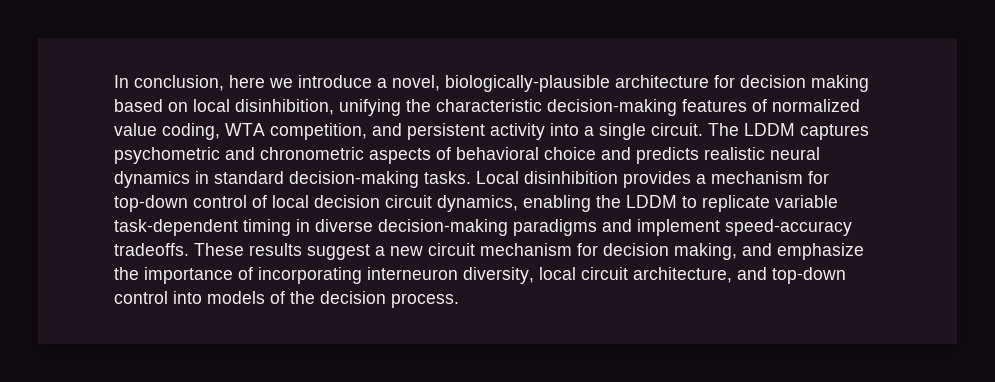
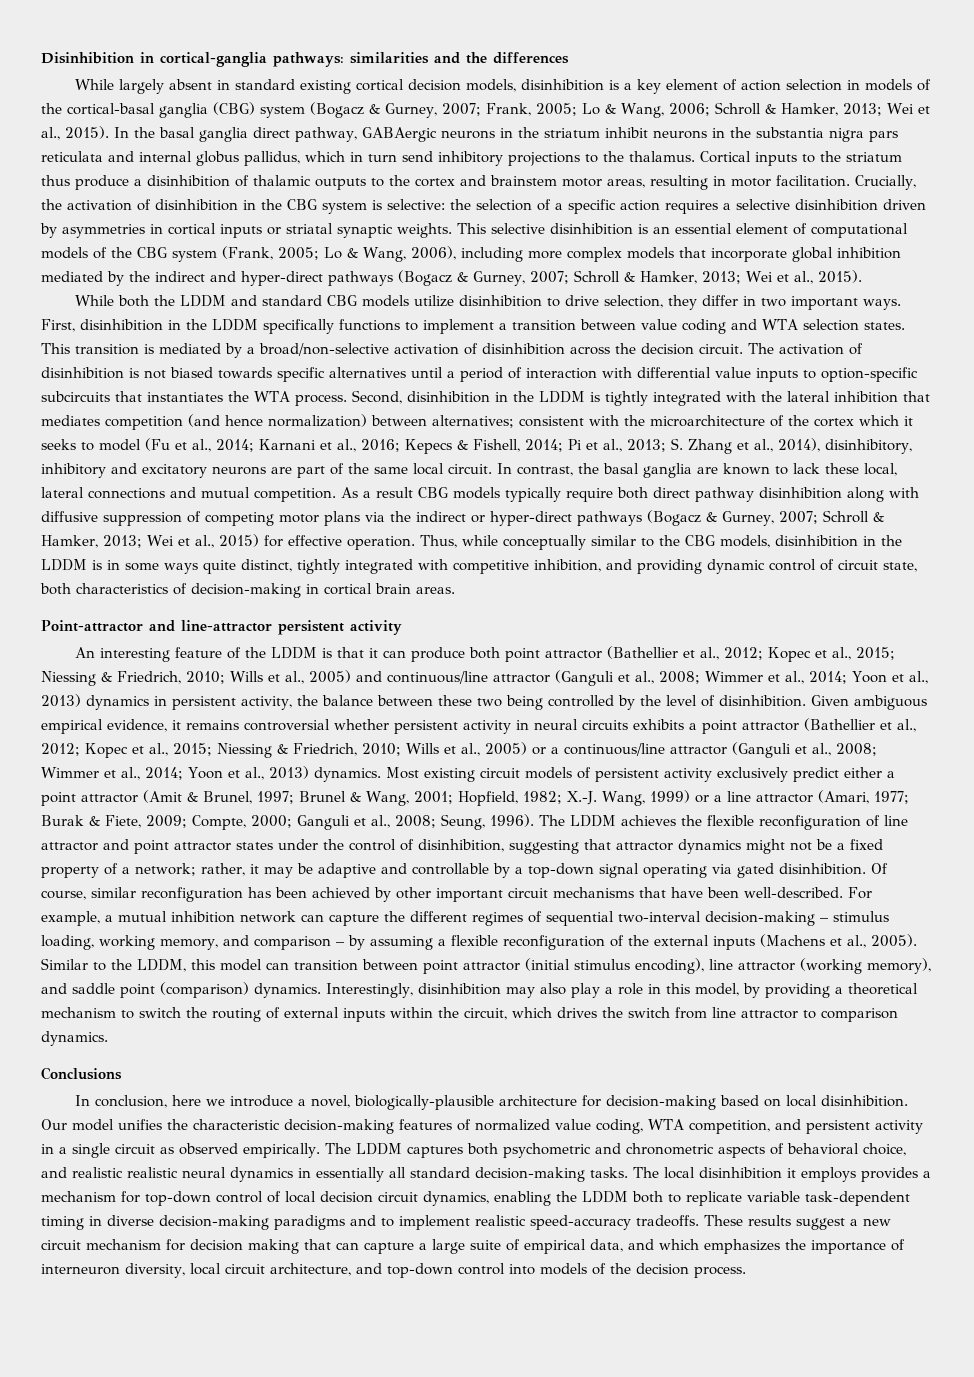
+ Disinhibition in cortical-ganglia pathways: similarities and the differences
+ While largely absent in standard existing cortical decision models, disinhibition is a key element of action selection in models of the cortical-basal ganglia (CBG) system (Bogacz & Gurney, 2007; Frank, 2005; Lo & Wang, 2006; Schroll & Hamker, 2013; Wei et al., 2015). In the basal ganglia direct pathway, GABAergic neurons in the striatum inhibit neurons in the substantia nigra pars reticulata and internal globus pallidus, which in turn send inhibitory projections to the thalamus. Cortical inputs to the striatum thus produce a disinhibition of thalamic outputs to the cortex and brainstem motor areas, resulting in motor facilitation. Crucially, the activation of disinhibition in the CBG system is selective: the selection of a specific action requires a selective disinhibition driven by asymmetries in cortical inputs or striatal synaptic weights. This selective disinhibition is an essential element of computational models of the CBG system (Frank, 2005; Lo & Wang, 2006), including more complex models that incorporate global inhibition mediated by the indirect and hyper-direct pathways (Bogacz & Gurney, 2007; Schroll & Hamker, 2013; Wei et al., 2015).
+ While both the LDDM and standard CBG models utilize disinhibition to drive selection, they differ in two important ways. First, disinhibition in the LDDM specifically functions to implement a transition between value coding and WTA selection states. This transition is mediated by a broad/non-selective activation of disinhibition across the decision circuit. The activation of disinhibition is not biased towards specific alternatives until a period of interaction with differential value inputs to option-specific subcircuits that instantiates the WTA process. Second, disinhibition in the LDDM is tightly integrated with the lateral inhibition that mediates competition (and hence normalization) between alternatives; consistent with the microarchitecture of the cortex which it seeks to model (Fu et al., 2014; Karnani et al., 2016; Kepecs & Fishell, 2014; Pi et al., 2013; S. Zhang et al., 2014), disinhibitory, inhibitory and excitatory neurons are part of the same local circuit. In contrast, the basal ganglia are known to lack these local, lateral connections and mutual competition. As a result CBG models typically require both direct pathway disinhibition along with diffusive suppression of competing motor plans via the indirect or hyper-direct pathways (Bogacz & Gurney, 2007; Schroll & Hamker, 2013; Wei et al., 2015) for effective operation. Thus, while conceptually similar to the CBG models, disinhibition in the LDDM is in some ways quite distinct, tightly integrated with competitive inhibition, and providing dynamic control of circuit state, both characteristics of decision-making in cortical brain areas.
+ Point-attractor and line-attractor persistent activity
+ An interesting feature of the LDDM is that it can produce both point attractor (Bathellier et al., 2012; Kopec et al., 2015; Niessing & Friedrich, 2010; Wills et al., 2005) and continuous/line attractor (Ganguli et al., 2008; Wimmer et al., 2014; Yoon et al., 2013) dynamics in persistent activity, the balance between these two being controlled by the level of disinhibition. Given ambiguous empirical evidence, it remains controversial whether persistent activity in neural circuits exhibits a point attractor (Bathellier et al., 2012; Kopec et al., 2015; Niessing & Friedrich, 2010; Wills et al., 2005) or a continuous/line attractor (Ganguli et al., 2008; Wimmer et al., 2014; Yoon et al., 2013) dynamics. Most existing circuit models of persistent activity exclusively predict either a point attractor (Amit & Brunel, 1997; Brunel & Wang, 2001; Hopfield, 1982; X.-J. Wang, 1999) or a line attractor (Amari, 1977; Burak & Fiete, 2009; Compte, 2000; Ganguli et al., 2008; Seung, 1996). The LDDM achieves the flexible reconfiguration of line attractor and point attractor states under the control of disinhibition, suggesting that attractor dynamics might not be a fixed property of a network; rather, it may be adaptive and controllable by a top-down signal operating via gated disinhibition. Of course, similar reconfiguration has been achieved by other important circuit mechanisms that have been well-described. For example, a mutual inhibition network can capture the different regimes of sequential two-interval decision-making – stimulus loading, working memory, and comparison – by assuming a flexible reconfiguration of the external inputs (Machens et al., 2005). Similar to the LDDM, this model can transition between point attractor (initial stimulus encoding), line attractor (working memory), and saddle point (comparison) dynamics. Interestingly, disinhibition may also play a role in this model, by providing a theoretical mechanism to switch the routing of external inputs within the circuit, which drives the switch from line attractor to comparison dynamics.
+ Conclusions
- In conclusion, here we introduce a novel, biologically-plausible architecture for decision making based on local disinhibition, unifying the characteristic decision-making features of normalized value coding, WTA competition, and persistent activity into a single circuit.
+ In conclusion, here we introduce a novel, biologically-plausible architecture for decision-making based on local disinhibition. Our model unifies the characteristic decision-making features of normalized value coding, WTA competition, and persistent activity in a single circuit as observed empirically.
- The LDDM captures psychometric and chronometric aspects of behavioral choice and predicts realistic neural dynamics in standard decision-making tasks.
+ The LDDM captures both psychometric and chronometric aspects of behavioral choice, and realistic realistic neural dynamics in essentially all standard decision-making tasks.
- Local disinhibition provides a mechanism for top-down control of local decision circuit dynamics, enabling the LDDM to replicate variable task-dependent timing in diverse decision-making paradigms and implement speed-accuracy tradeoffs.
+ The local disinhibition it employs provides a mechanism for top-down control of local decision circuit dynamics, enabling the LDDM both to replicate variable task-dependent timing in diverse decision-making paradigms and to implement realistic speed-accuracy tradeoffs.
- These results suggest a new circuit mechanism for decision making, and emphasize the importance of incorporating interneuron diversity, local circuit architecture, and top-down control into models of the decision process.
+ These results suggest a new circuit mechanism for decision making that can capture a large suite of empirical data, and which emphasizes the importance of interneuron diversity, local circuit architecture, and top-down control into models of the decision process.

